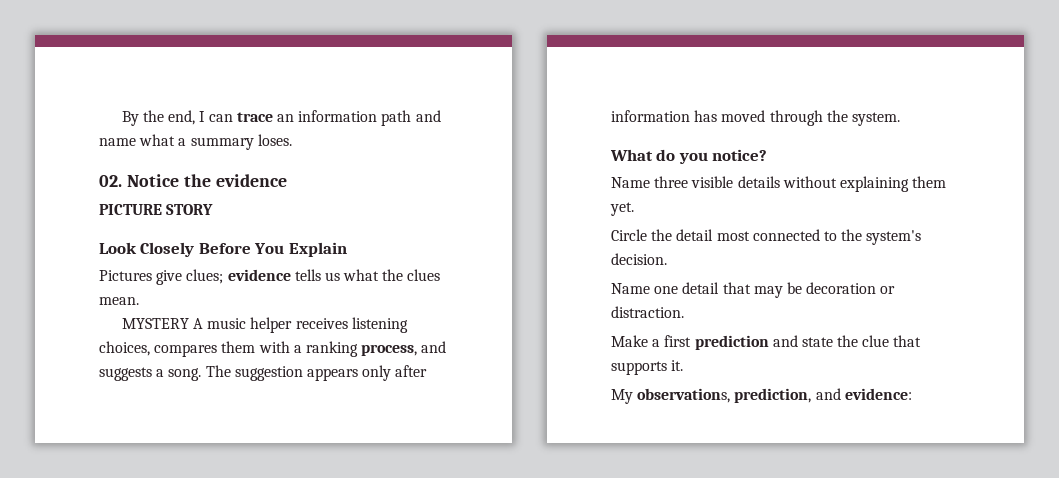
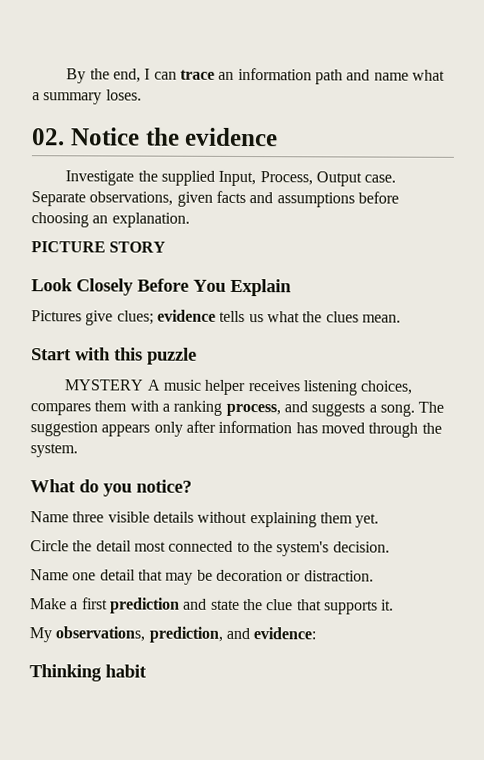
+ Investigate the supplied Input, Process, Output case. Separate observations, given facts and assumptions before choosing an explanation.
+ Start with this puzzle
+ Thinking habit

